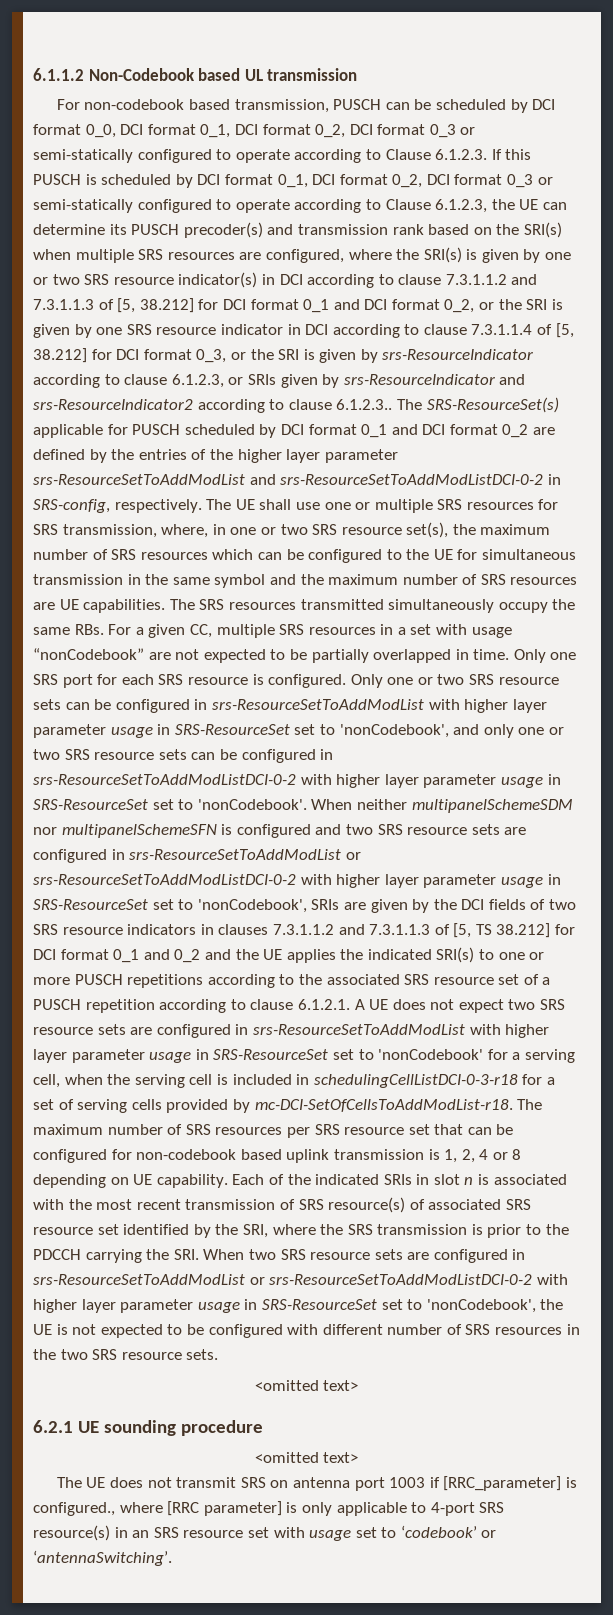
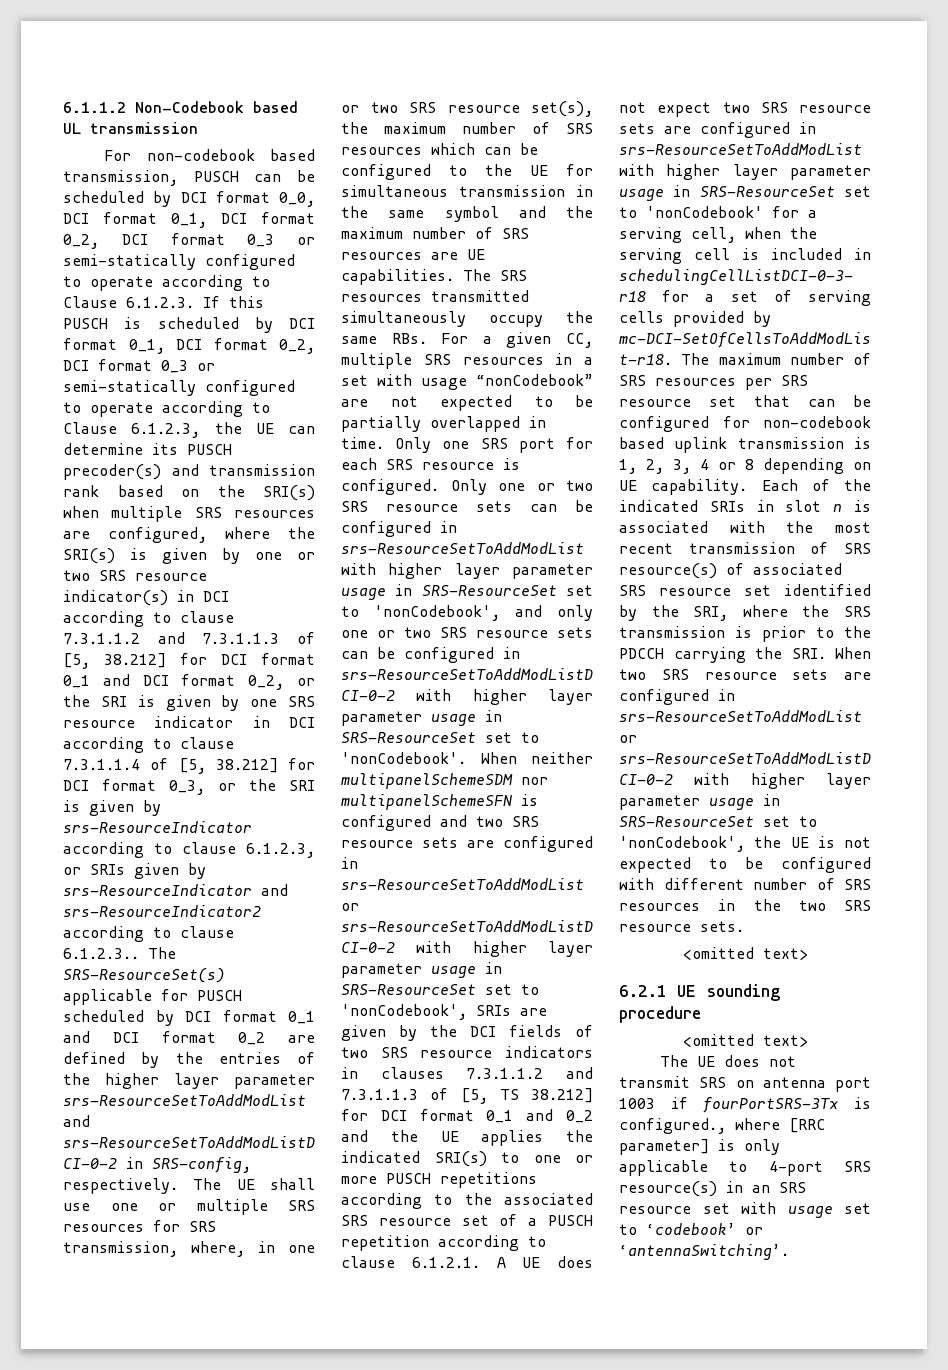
- The maximum number of SRS resources per SRS resource set that can be configured for non-codebook based uplink transmission is 1, 2, 4 or 8 depending on UE capability.
+ The maximum number of SRS resources per SRS resource set that can be configured for non-codebook based uplink transmission is 1, 2, 3, 4 or 8 depending on UE capability.
- The UE does not transmit SRS on antenna port 1003 if [RRC_parameter] is configured., where [RRC parameter] is only applicable to 4-port SRS resource(s) in an SRS resource set with usage set to ‘codebook’ or ‘antennaSwitching’.
+ The UE does not transmit SRS on antenna port 1003 if fourPortSRS-3Tx is configured., where [RRC parameter] is only applicable to 4-port SRS resource(s) in an SRS resource set with usage set to ‘codebook’ or ‘antennaSwitching’.

